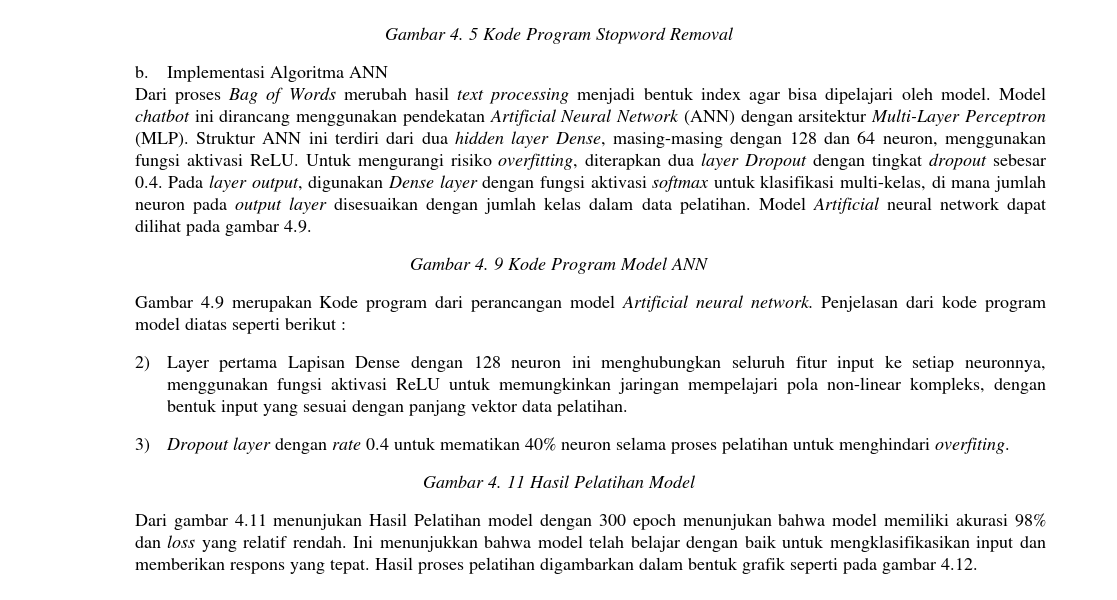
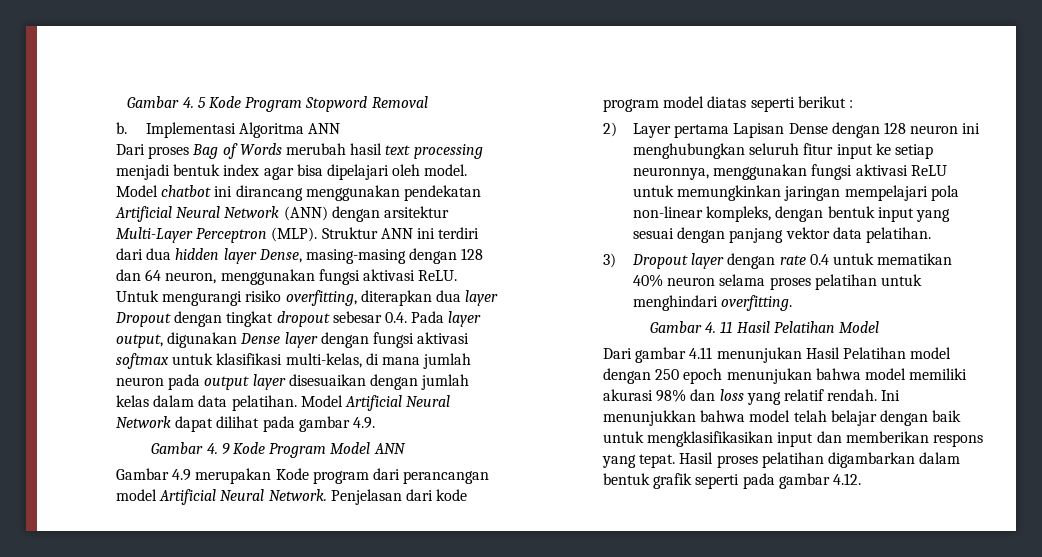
- Model Artificial neural network dapat dilihat pada gambar 4.9.
+ Model Artificial Neural Network dapat dilihat pada gambar 4.9.
- Gambar 4.9 merupakan Kode program dari perancangan model Artificial neural network.
+ Gambar 4.9 merupakan Kode program dari perancangan model Artificial Neural Network.
- 3) Dropout layer dengan rate 0.4 untuk mematikan 40% neuron selama proses pelatihan untuk menghindari overfiting.
+ 3) Dropout layer dengan rate 0.4 untuk mematikan 40% neuron selama proses pelatihan untuk menghindari overfitting.
- Dari gambar 4.11 menunjukan Hasil Pelatihan model dengan 300 epoch menunjukan bahwa model memiliki akurasi 98% dan loss yang relatif rendah.
+ Dari gambar 4.11 menunjukan Hasil Pelatihan model dengan 250 epoch menunjukan bahwa model memiliki akurasi 98% dan loss yang relatif rendah.

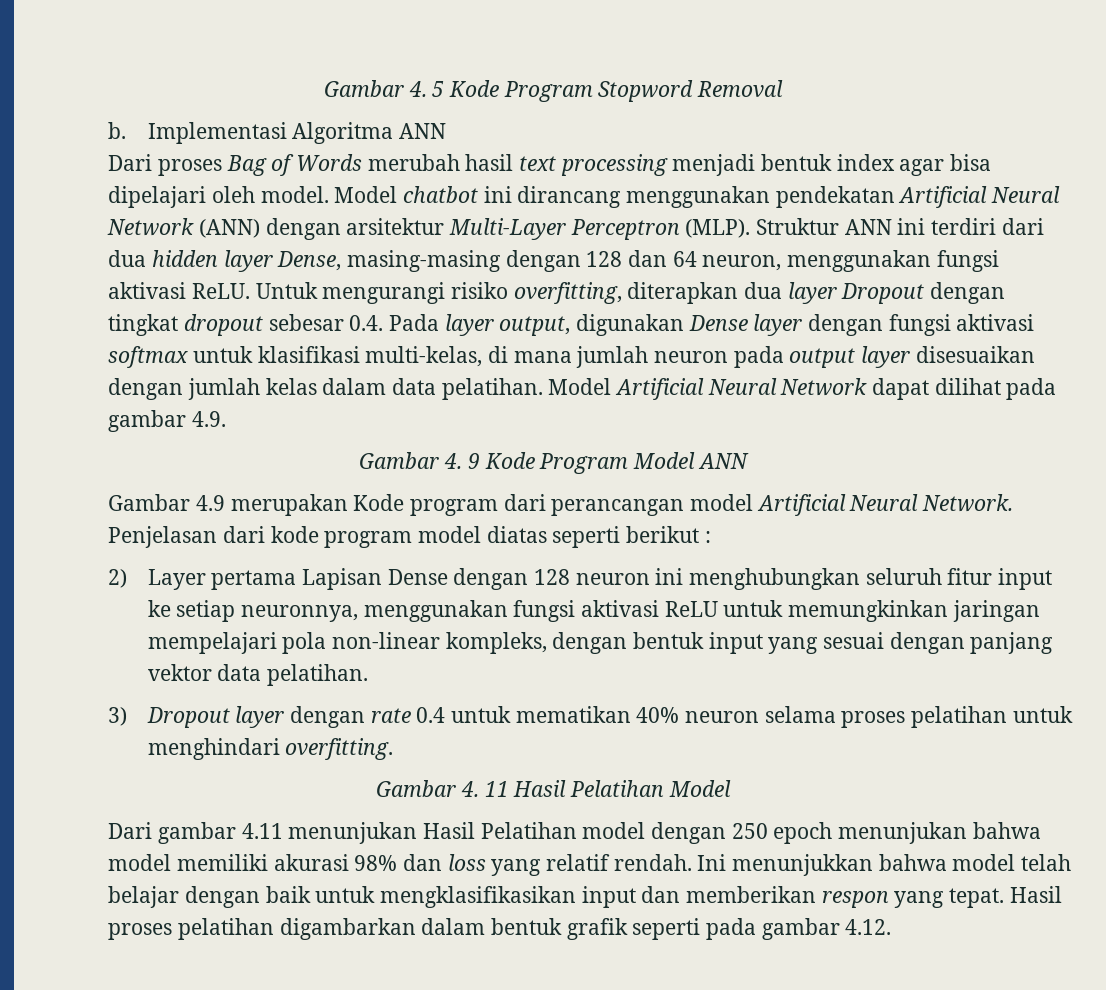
- Ini menunjukkan bahwa model telah belajar dengan baik untuk mengklasifikasikan input dan memberikan respons yang tepat.
+ Ini menunjukkan bahwa model telah belajar dengan baik untuk mengklasifikasikan input dan memberikan respon yang tepat.

